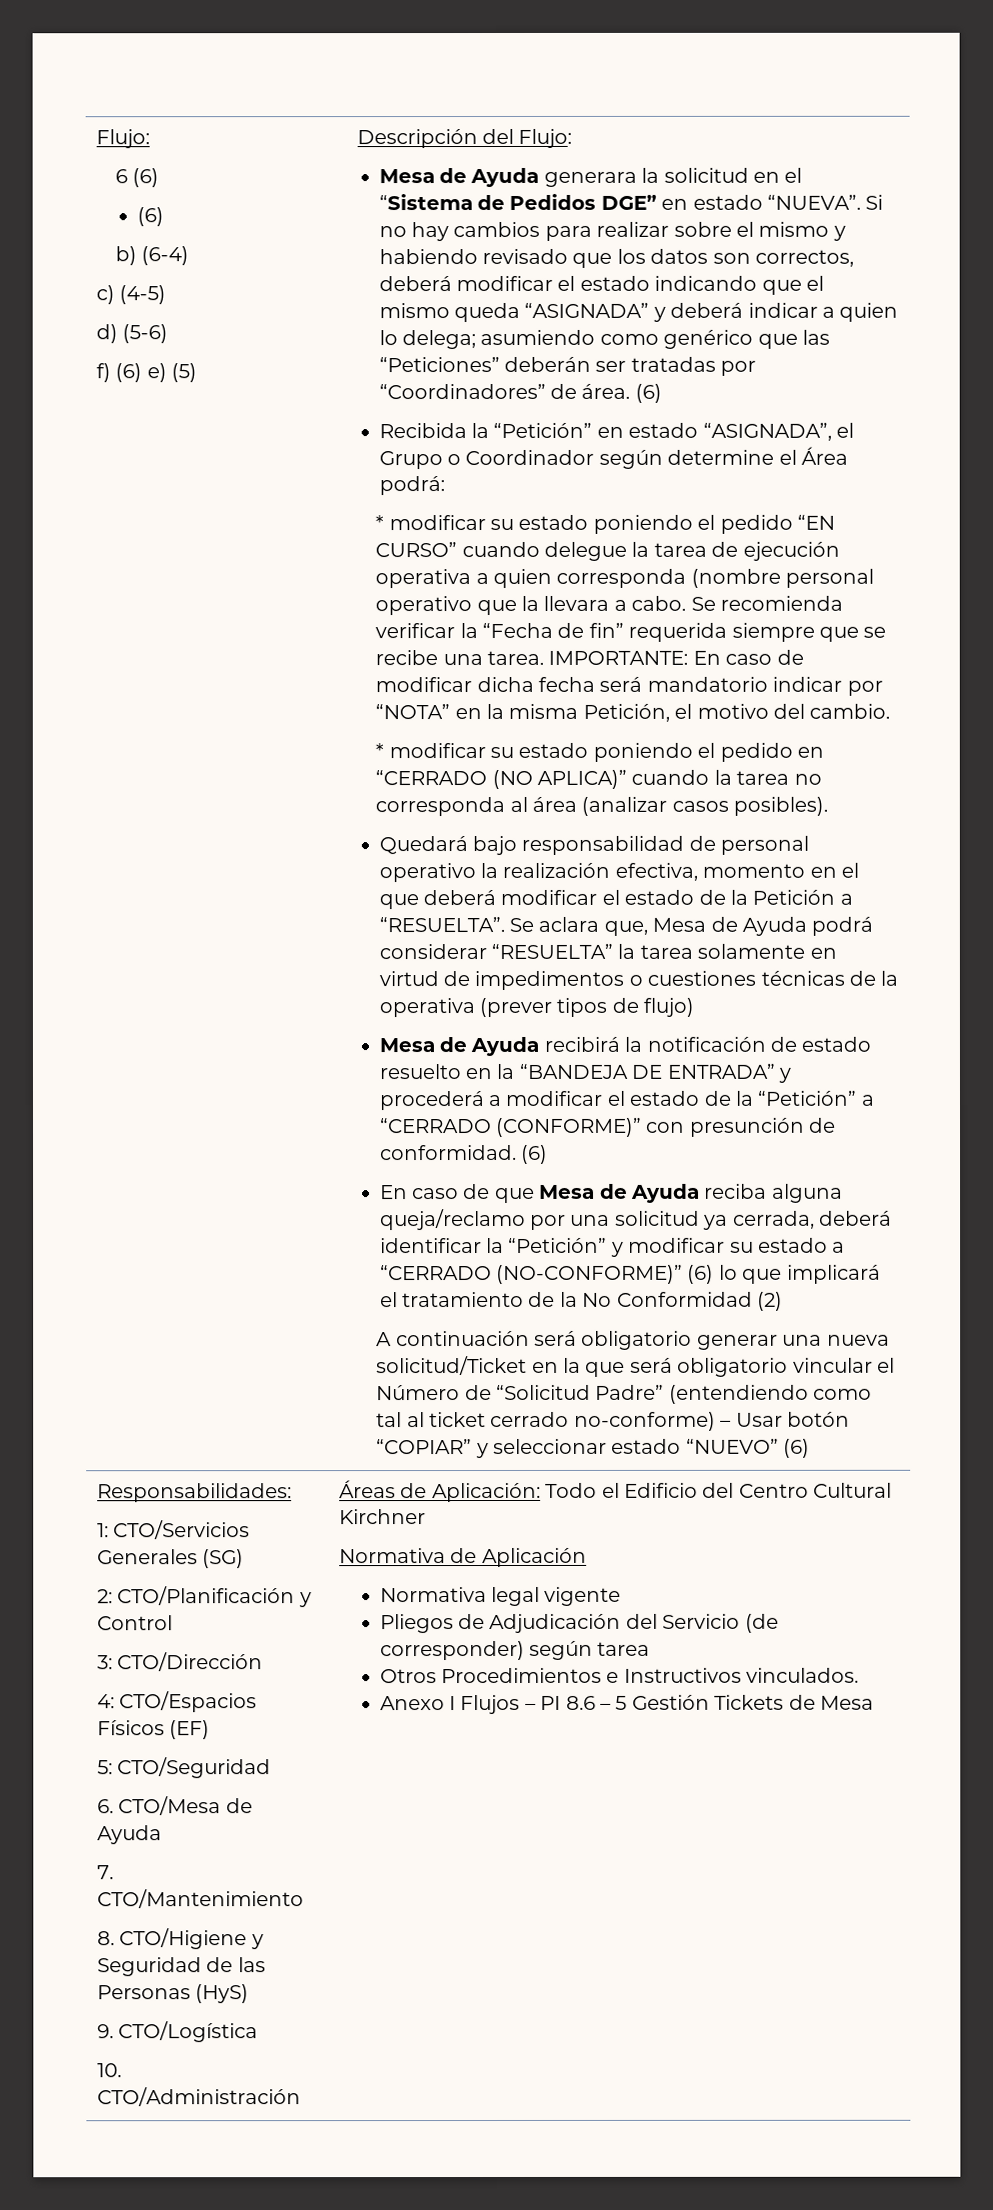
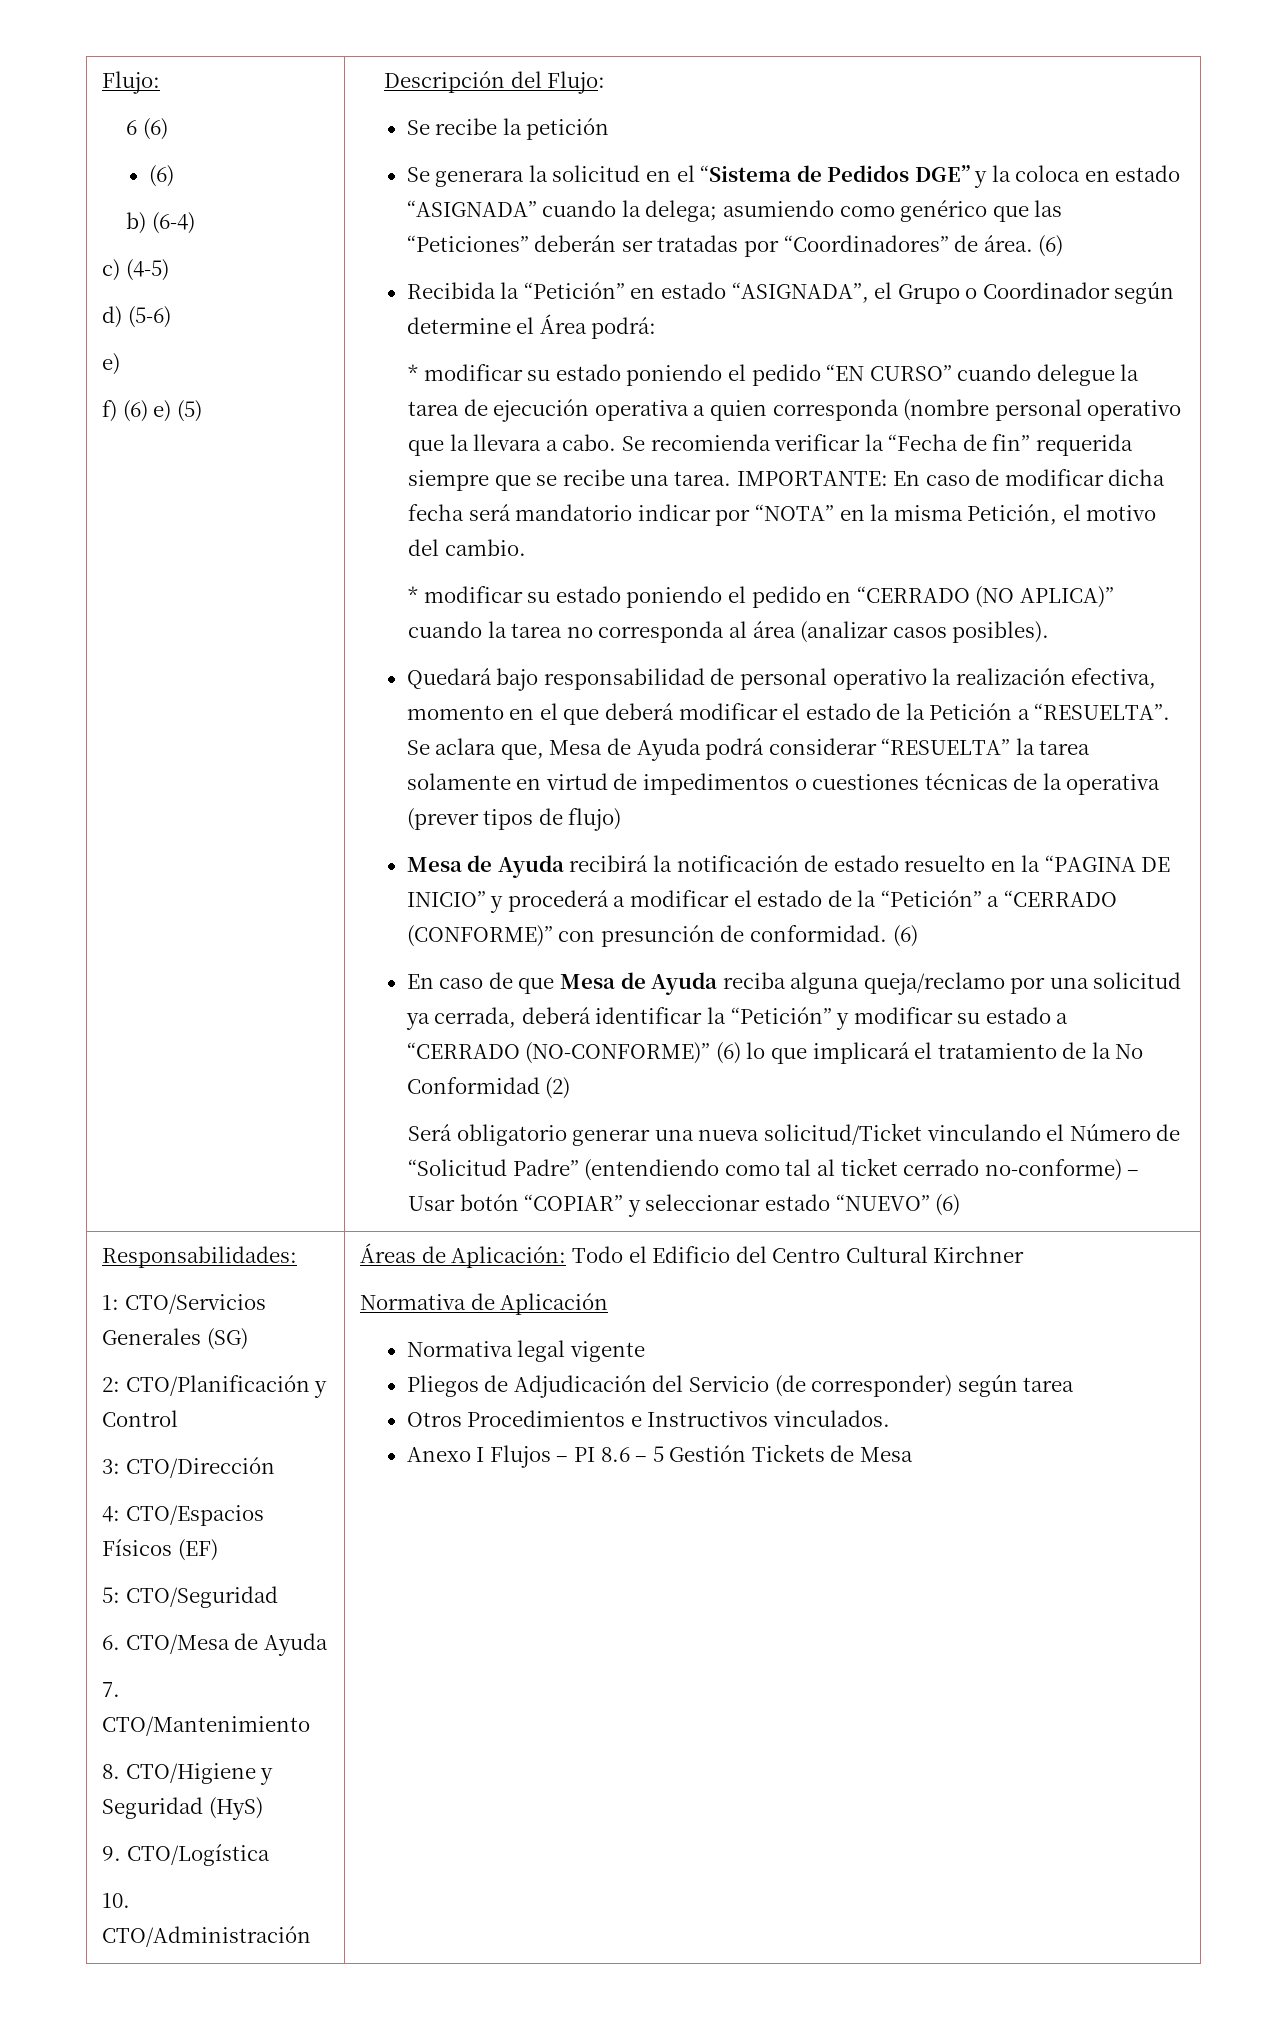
  d) (5-6)
+ e)
- Mesa de Ayuda generara la solicitud en el “Sistema de Pedidos DGE” en estado “NUEVA”. Si no hay cambios para realizar sobre el mismo y habiendo revisado que los datos son correctos, deberá modificar el estado indicando que el mismo queda “ASIGNADA” y deberá indicar a quien lo delega; asumiendo como genérico que las “Peticiones” deberán ser tratadas por “Coordinadores” de área.
+ Se recibe la petición
+ Se generara la solicitud en el “Sistema de Pedidos DGE” y la coloca en estado “ASIGNADA” cuando la delega; asumiendo como genérico que las “Peticiones” deberán ser tratadas por “Coordinadores” de área.
- Mesa de Ayuda recibirá la notificación de estado resuelto en la “BANDEJA DE ENTRADA” y procederá a modificar el estado de la “Petición” a “CERRADO (CONFORME)” con presunción de conformidad.
+ Mesa de Ayuda recibirá la notificación de estado resuelto en la “PAGINA DE INICIO” y procederá a modificar el estado de la “Petición” a “CERRADO (CONFORME)” con presunción de conformidad.
- A continuación será obligatorio generar una nueva solicitud/Ticket en la que será obligatorio vincular el Número de “Solicitud Padre” (entendiendo como tal al ticket cerrado no-conforme) – Usar botón “COPIAR” y seleccionar estado “NUEVO” (6)
+ Será obligatorio generar una nueva solicitud/Ticket vinculando el Número de “Solicitud Padre” (entendiendo como tal al ticket cerrado no-conforme) – Usar botón “COPIAR” y seleccionar estado “NUEVO” (6)
- 8. CTO/Higiene y Seguridad de las Personas (HyS)
+ 8. CTO/Higiene y Seguridad (HyS)

